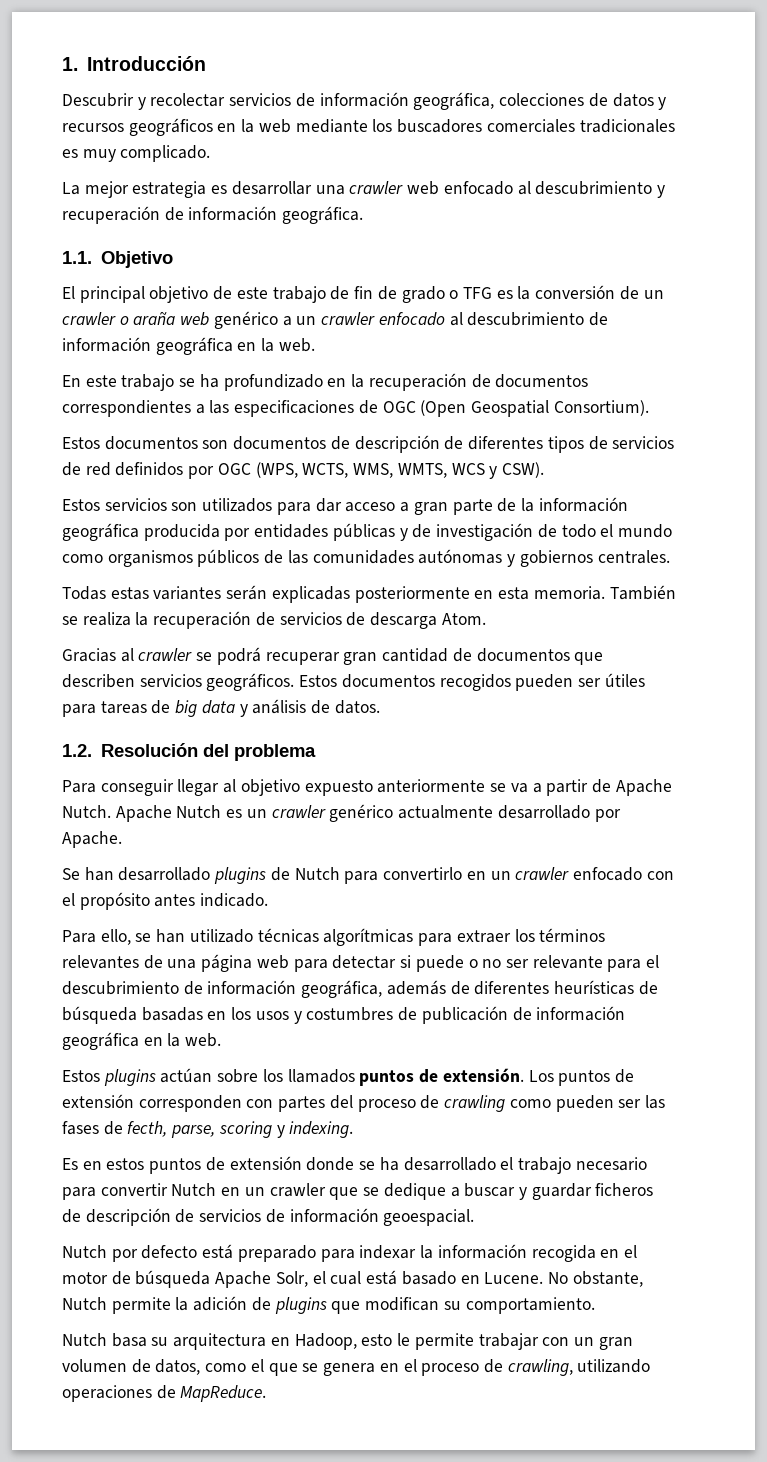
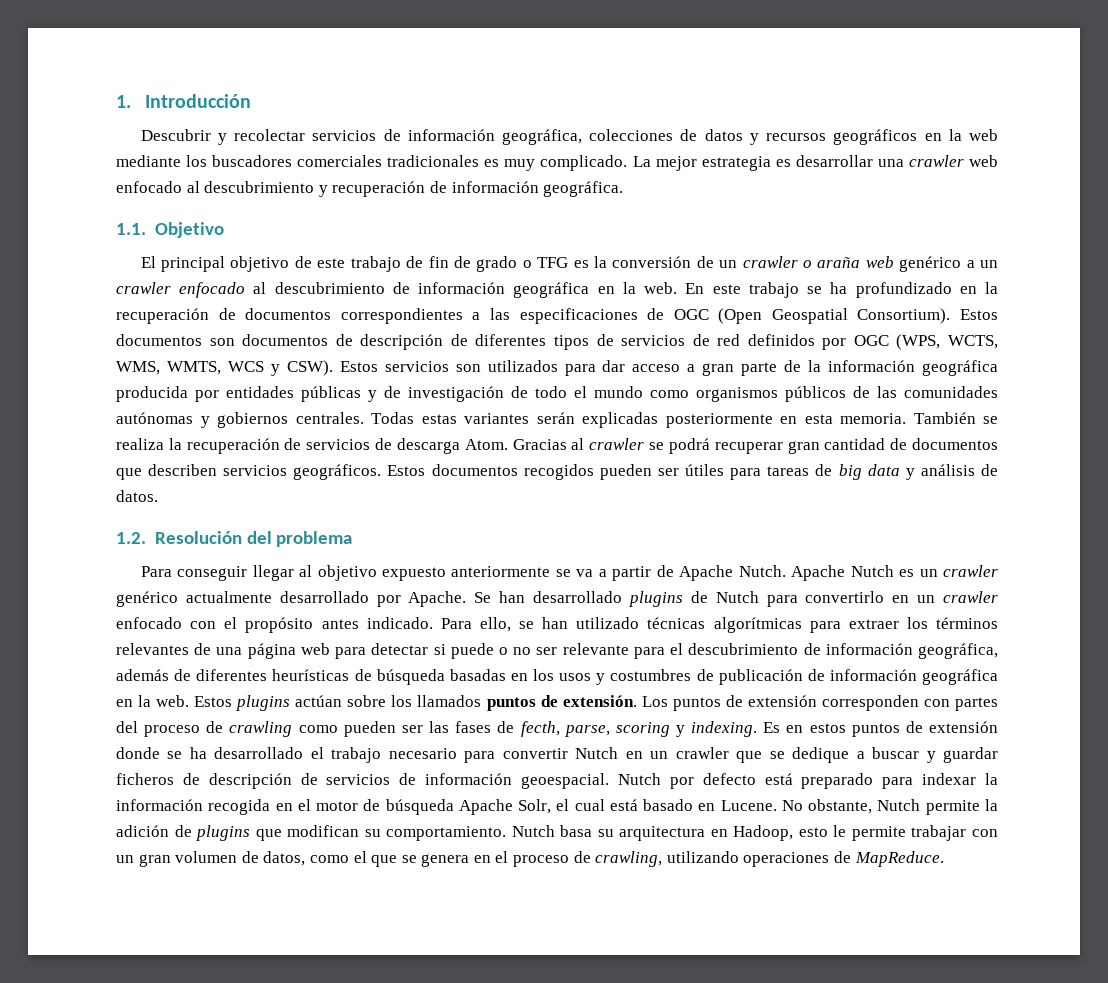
- Descubrir y recolectar servicios de información geográfica, colecciones de datos y recursos geográficos en la web mediante los buscadores comerciales tradicionales es muy complicado.
- La mejor estrategia es desarrollar una crawler web enfocado al descubrimiento y recuperación de información geográfica.
+ Descubrir y recolectar servicios de información geográfica, colecciones de datos y recursos geográficos en la web mediante los buscadores comerciales tradicionales es muy complicado. La mejor estrategia es desarrollar una crawler web enfocado al descubrimiento y recuperación de información geográfica.
- El principal objetivo de este trabajo de fin de grado o TFG es la conversión de un crawler o araña web genérico a un crawler enfocado al descubrimiento de información geográfica en la web.
- En este trabajo se ha profundizado en la recuperación de documentos correspondientes a las especificaciones de OGC (Open Geospatial Consortium).
- Estos documentos son documentos de descripción de diferentes tipos de servicios de red definidos por OGC (WPS, WCTS, WMS, WMTS, WCS y CSW).
- Estos servicios son utilizados para dar acceso a gran parte de la información geográfica producida por entidades públicas y de investigación de todo el mundo como organismos públicos de las comunidades autónomas y gobiernos centrales.
- Todas estas variantes serán explicadas posteriormente en esta memoria.
+ El principal objetivo de este trabajo de fin de grado o TFG es la conversión de un crawler o araña web genérico a un crawler enfocado al descubrimiento de información geográfica en la web. En este trabajo se ha profundizado en la recuperación de documentos correspondientes a las especificaciones de OGC (Open Geospatial Consortium). Estos documentos son documentos de descripción de diferentes tipos de servicios de red definidos por OGC (WPS, WCTS, WMS, WMTS, WCS y CSW). Estos servicios son utilizados para dar acceso a gran parte de la información geográfica producida por entidades públicas y de investigación de todo el mundo como organismos públicos de las comunidades autónomas y gobiernos centrales. Todas estas variantes serán explicadas posteriormente en esta memoria.
- También se realiza la recuperación de servicios de descarga Atom.
- Gracias al crawler se podrá recuperar gran cantidad de documentos que describen servicios geográficos.
+ También se realiza la recuperación de servicios de descarga Atom. Gracias al crawler se podrá recuperar gran cantidad de documentos que describen servicios geográficos.
- Apache Nutch es un crawler genérico actualmente desarrollado por Apache.
- Se han desarrollado plugins de Nutch para convertirlo en un crawler enfocado con el propósito antes indicado.
- Para ello, se han utilizado técnicas algorítmicas para extraer los términos relevantes de una página web para detectar si puede o no ser relevante para el descubrimiento de información geográfica, además de diferentes heurísticas de búsqueda basadas en los usos y costumbres de publicación de información geográfica en la web.
- Estos plugins actúan sobre los llamados puntos de extensión.
+ Apache Nutch es un crawler genérico actualmente desarrollado por Apache. Se han desarrollado plugins de Nutch para convertirlo en un crawler enfocado con el propósito antes indicado. Para ello, se han utilizado técnicas algorítmicas para extraer los términos relevantes de una página web para detectar si puede o no ser relevante para el descubrimiento de información geográfica, además de diferentes heurísticas de búsqueda basadas en los usos y costumbres de publicación de información geográfica en la web. Estos plugins actúan sobre los llamados puntos de extensión.
- Los puntos de extensión corresponden con partes del proceso de crawling como pueden ser las fases de fecth, parse, scoring y indexing.
- Es en estos puntos de extensión donde se ha desarrollado el trabajo necesario para convertir Nutch en un crawler que se dedique a buscar y guardar ficheros de descripción de servicios de información geoespacial.
- Nutch por defecto está preparado para indexar la información recogida en el motor de búsqueda Apache Solr, el cual está basado en Lucene.
+ Los puntos de extensión corresponden con partes del proceso de crawling como pueden ser las fases de fecth, parse, scoring y indexing. Es en estos puntos de extensión donde se ha desarrollado el trabajo necesario para convertir Nutch en un crawler que se dedique a buscar y guardar ficheros de descripción de servicios de información geoespacial. Nutch por defecto está preparado para indexar la información recogida en el motor de búsqueda Apache Solr, el cual está basado en Lucene.
- No obstante, Nutch permite la adición de plugins que modifican su comportamiento.
- Nutch basa su arquitectura en Hadoop, esto le permite trabajar con un gran volumen de datos, como el que se genera en el proceso de crawling, utilizando operaciones de MapReduce.
+ No obstante, Nutch permite la adición de plugins que modifican su comportamiento. Nutch basa su arquitectura en Hadoop, esto le permite trabajar con un gran volumen de datos, como el que se genera en el proceso de crawling, utilizando operaciones de MapReduce.

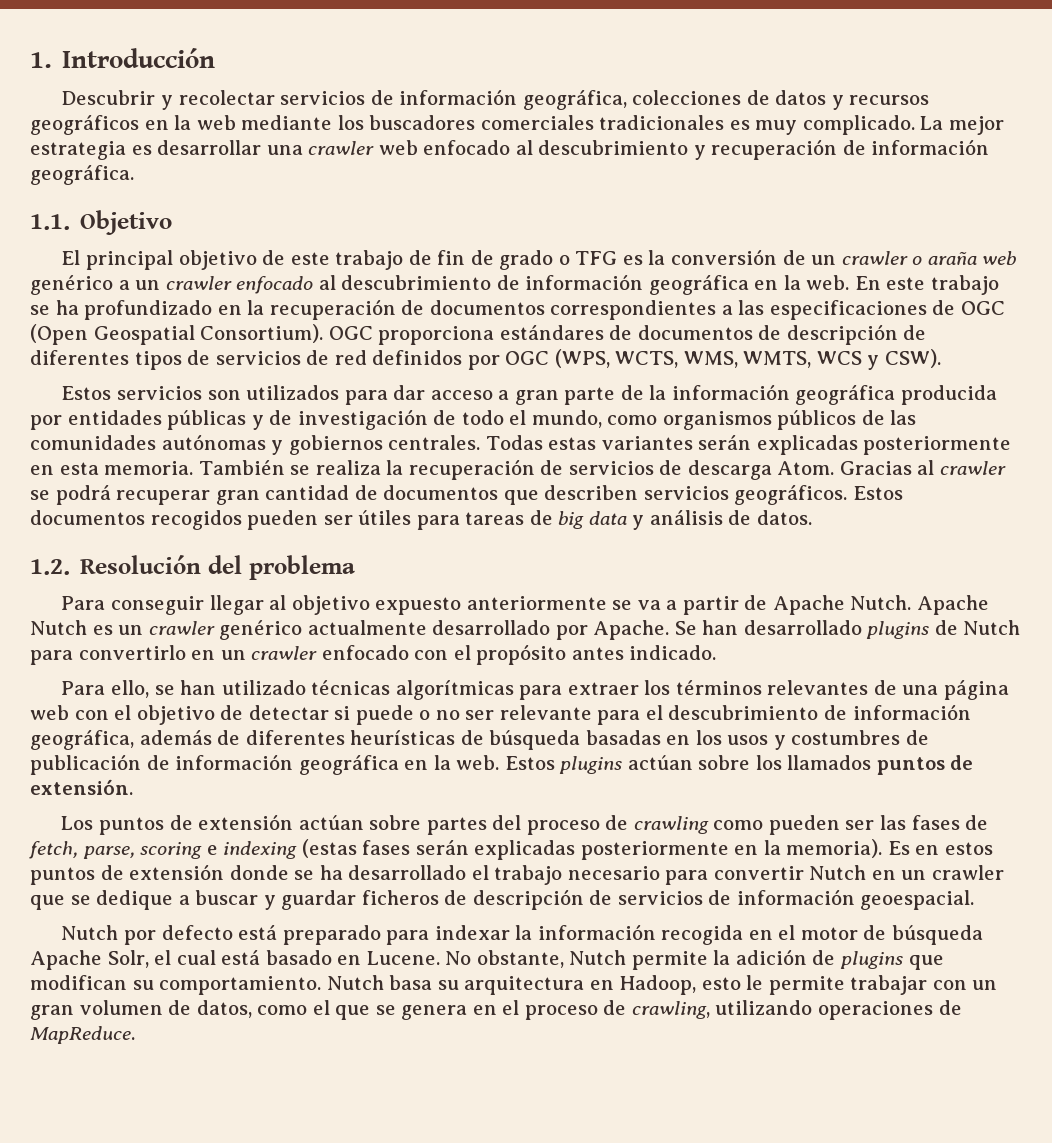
- Estos documentos son documentos de descripción de diferentes tipos de servicios de red definidos por OGC (WPS, WCTS, WMS, WMTS, WCS y CSW). Estos servicios son utilizados para dar acceso a gran parte de la información geográfica producida por entidades públicas y de investigación de todo el mundo como organismos públicos de las comunidades autónomas y gobiernos centrales.
+ OGC proporciona estándares de documentos de descripción de diferentes tipos de servicios de red definidos por OGC (WPS, WCTS, WMS, WMTS, WCS y CSW).
+ Estos servicios son utilizados para dar acceso a gran parte de la información geográfica producida por entidades públicas y de investigación de todo el mundo, como organismos públicos de las comunidades autónomas y gobiernos centrales.
- Se han desarrollado plugins de Nutch para convertirlo en un crawler enfocado con el propósito antes indicado. Para ello, se han utilizado técnicas algorítmicas para extraer los términos relevantes de una página web para detectar si puede o no ser relevante para el descubrimiento de información geográfica, además de diferentes heurísticas de búsqueda basadas en los usos y costumbres de publicación de información geográfica en la web.
+ Se han desarrollado plugins de Nutch para convertirlo en un crawler enfocado con el propósito antes indicado.
+ Para ello, se han utilizado técnicas algorítmicas para extraer los términos relevantes de una página web con el objetivo de detectar si puede o no ser relevante para el descubrimiento de información geográfica, además de diferentes heurísticas de búsqueda basadas en los usos y costumbres de publicación de información geográfica en la web.
- Estos plugins actúan sobre los llamados puntos de extensión. Los puntos de extensión corresponden con partes del proceso de crawling como pueden ser las fases de fecth, parse, scoring y indexing.
+ Estos plugins actúan sobre los llamados puntos de extensión.
+ Los puntos de extensión actúan sobre partes del proceso de crawling como pueden ser las fases de fetch, parse, scoring e indexing (estas fases serán explicadas posteriormente en la memoria).
- Es en estos puntos de extensión donde se ha desarrollado el trabajo necesario para convertir Nutch en un crawler que se dedique a buscar y guardar ficheros de descripción de servicios de información geoespacial. Nutch por defecto está preparado para indexar la información recogida en el motor de búsqueda Apache Solr, el cual está basado en Lucene.
+ Es en estos puntos de extensión donde se ha desarrollado el trabajo necesario para convertir Nutch en un crawler que se dedique a buscar y guardar ficheros de descripción de servicios de información geoespacial.
+ Nutch por defecto está preparado para indexar la información recogida en el motor de búsqueda Apache Solr, el cual está basado en Lucene.

